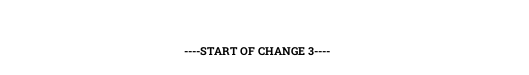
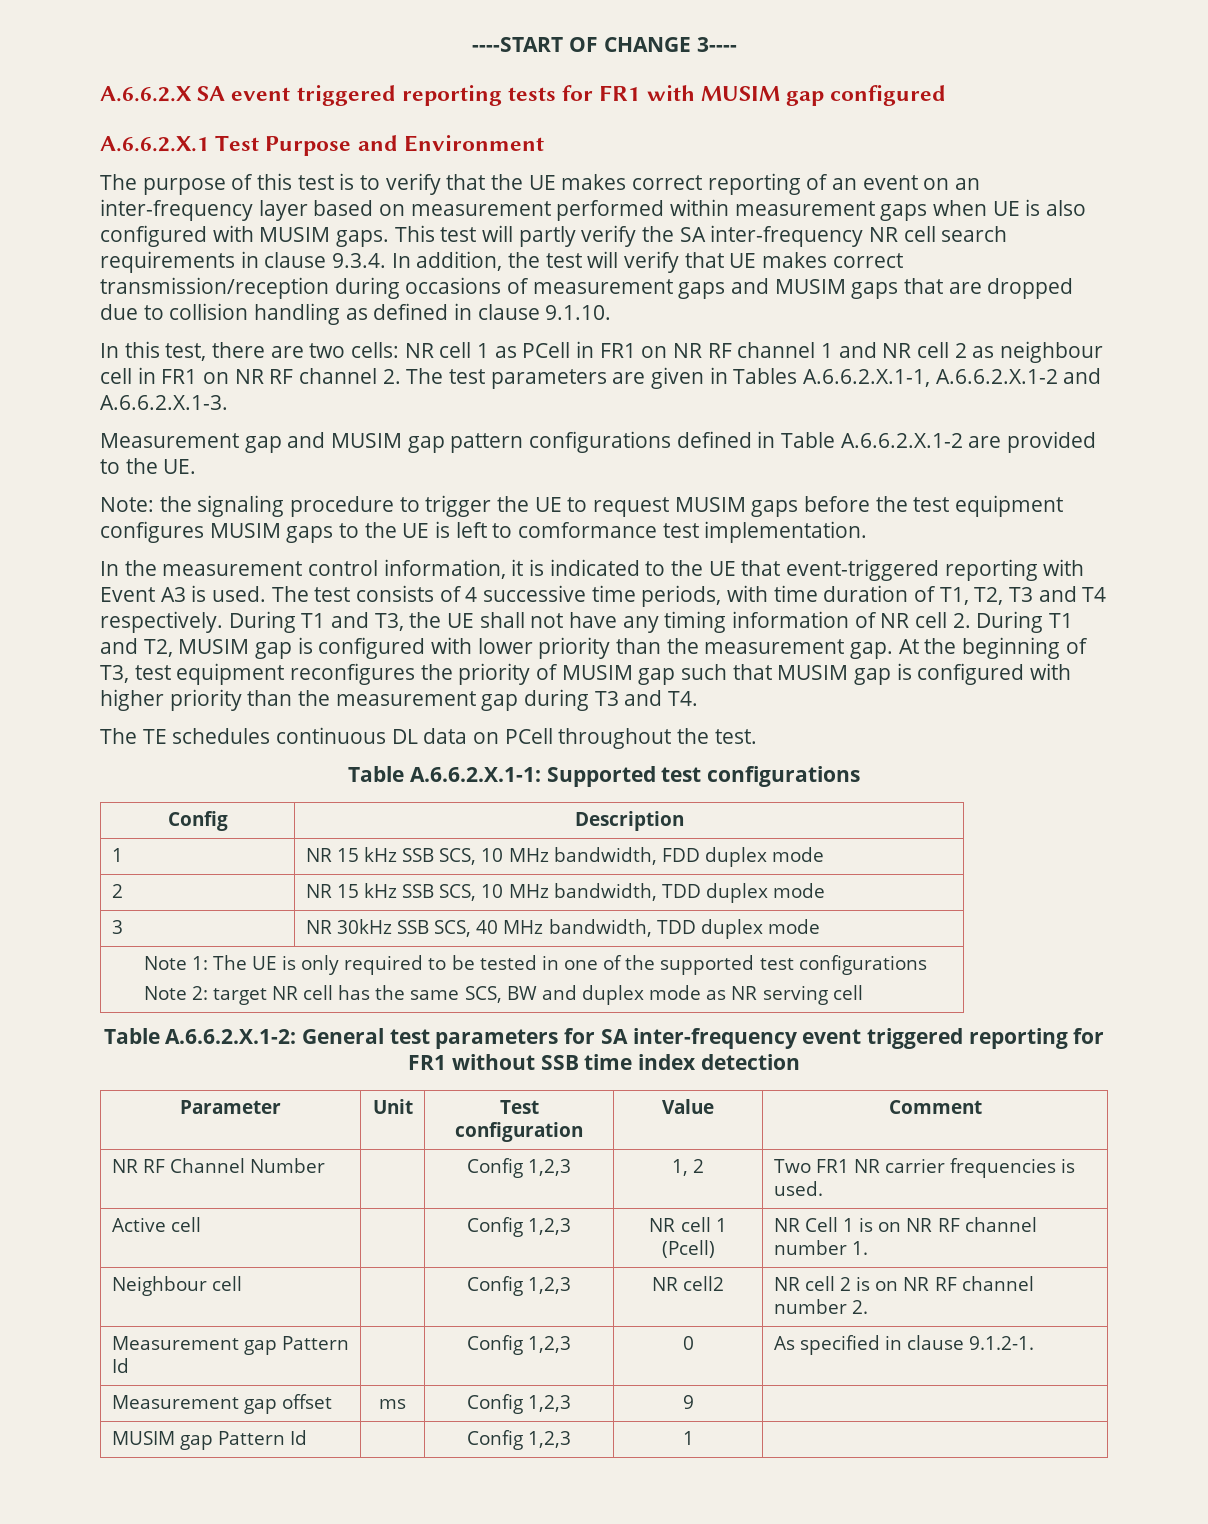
+ A.6.6.2.X SA event triggered reporting tests for FR1 with MUSIM gap configured
+ A.6.6.2.X.1 Test Purpose and Environment
+ The purpose of this test is to verify that the UE makes correct reporting of an event on an inter-frequency layer based on measurement performed within measurement gaps when UE is also configured with MUSIM gaps. This test will partly verify the SA inter-frequency NR cell search requirements in clause 9.3.4. In addition, the test will verify that UE makes correct transmission/reception during occasions of measurement gaps and MUSIM gaps that are dropped due to collision handling as defined in clause 9.1.10.
+ In this test, there are two cells: NR cell 1 as PCell in FR1 on NR RF channel 1 and NR cell 2 as neighbour cell in FR1 on NR RF channel 2. The test parameters are given in Tables A.6.6.2.X.1-1, A.6.6.2.X.1-2 and A.6.6.2.X.1-3.
+ Measurement gap and MUSIM gap pattern configurations defined in Table A.6.6.2.X.1-2 are provided to the UE.
+ Note: the signaling procedure to trigger the UE to request MUSIM gaps before the test equipment configures MUSIM gaps to the UE is left to comformance test implementation.
+ In the measurement control information, it is indicated to the UE that event-triggered reporting with Event A3 is used. The test consists of 4 successive time periods, with time duration of T1, T2, T3 and T4 respectively. During T1 and T3, the UE shall not have any timing information of NR cell 2. During T1 and T2, MUSIM gap is configured with lower priority than the measurement gap. At the beginning of T3, test equipment reconfigures the priority of MUSIM gap such that MUSIM gap is configured with higher priority than the measurement gap during T3 and T4.
+ The TE schedules continuous DL data on PCell throughout the test.
+ Table A.6.6.2.X.1-1: Supported test configurations
+ Config | Description
+ 1 | NR 15 kHz SSB SCS, 10 MHz bandwidth, FDD duplex mode
+ 2 | NR 15 kHz SSB SCS, 10 MHz bandwidth, TDD duplex mode
+ 3 | NR 30kHz SSB SCS, 40 MHz bandwidth, TDD duplex mode
+ Note 1: The UE is only required to be tested in one of the supported test configurations
+ Note 2: target NR cell has the same SCS, BW and duplex mode as NR serving cell
+ Table A.6.6.2.X.1-2: General test parameters for SA inter-frequency event triggered reporting for FR1 without SSB time index detection
+ Parameter | Unit | Test configuration | Value | Comment
+ NR RF Channel Number | | Config 1,2,3 | 1, 2 | Two FR1 NR carrier frequencies is used.
+ Active cell | | Config 1,2,3 | NR cell 1 (Pcell) | NR Cell 1 is on NR RF channel number 1.
+ Neighbour cell | | Config 1,2,3 | NR cell2 | NR cell 2 is on NR RF channel number 2.
+ Measurement gap Pattern Id | | Config 1,2,3 | 0 | As specified in clause 9.1.2-1.
+ Measurement gap offset | ms | Config 1,2,3 | 9 |
+ MUSIM gap Pattern Id | | Config 1,2,3 | 1 |

